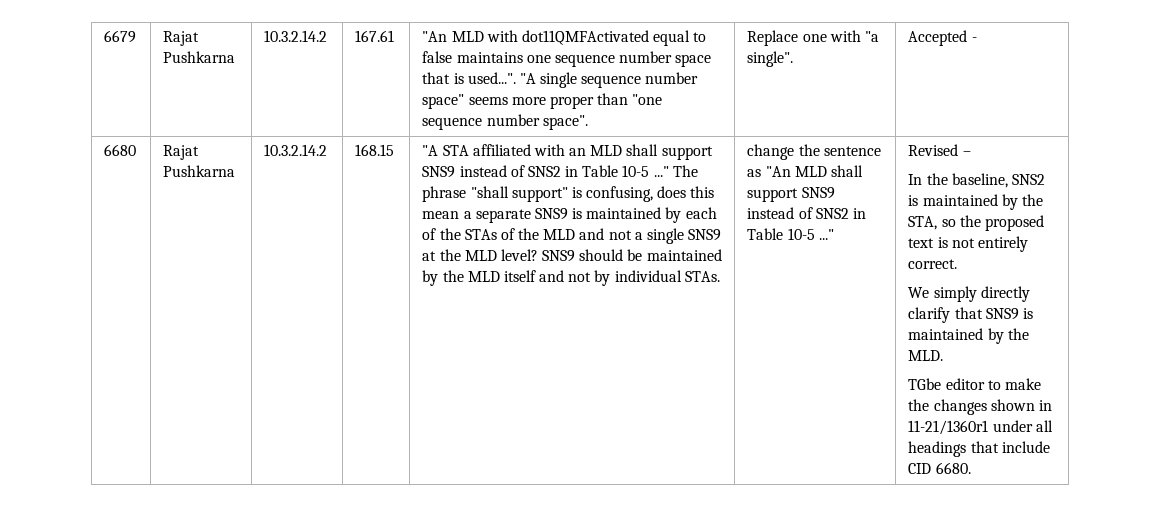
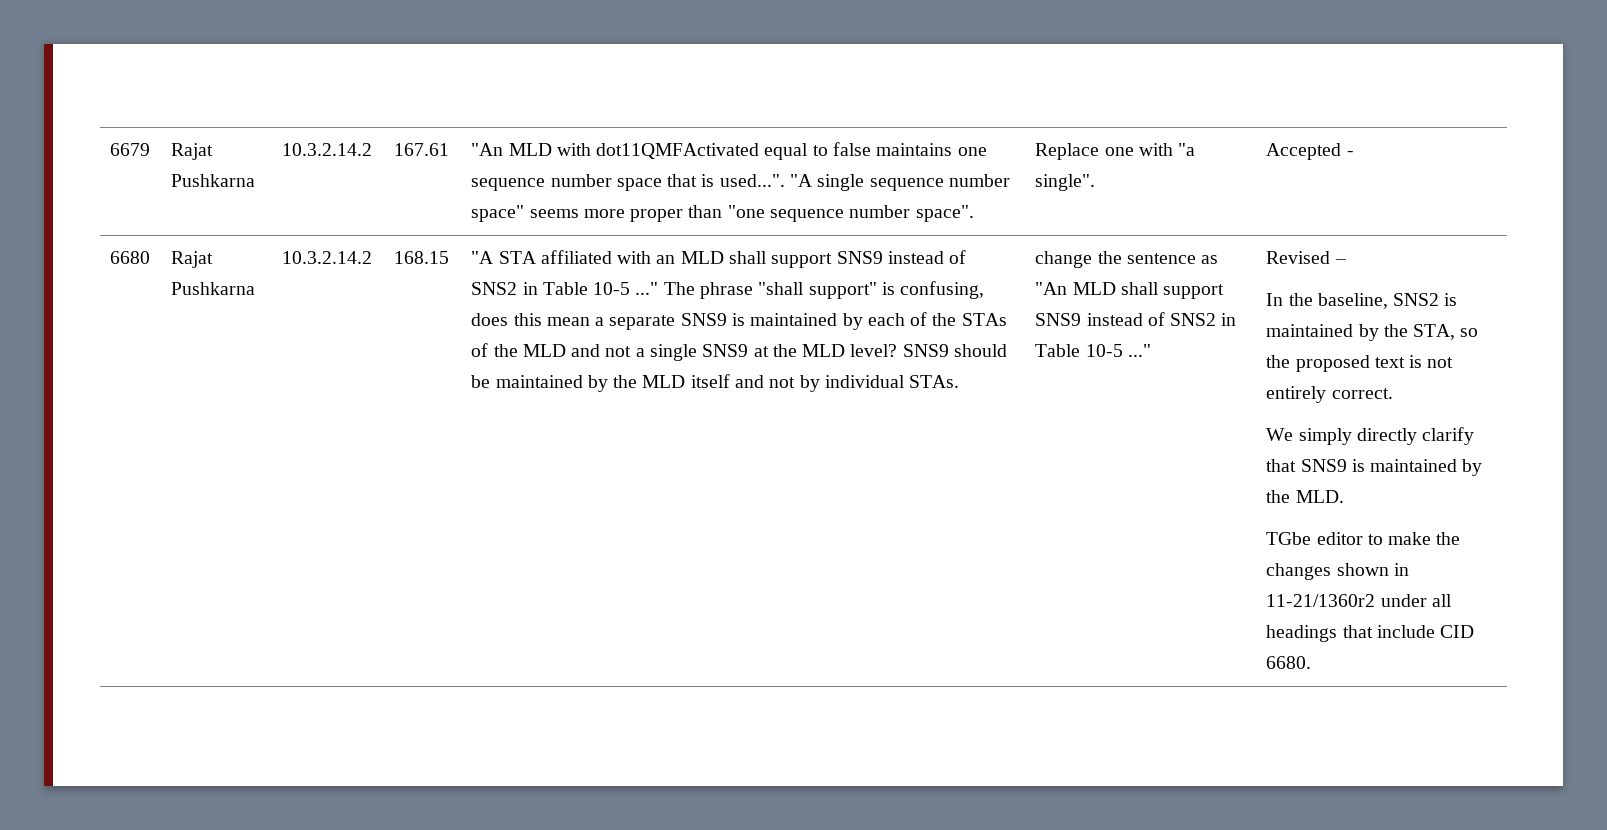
- TGbe editor to make the changes shown in 11-21/1360r1 under all headings that include CID 6680.
+ TGbe editor to make the changes shown in 11-21/1360r2 under all headings that include CID 6680.

